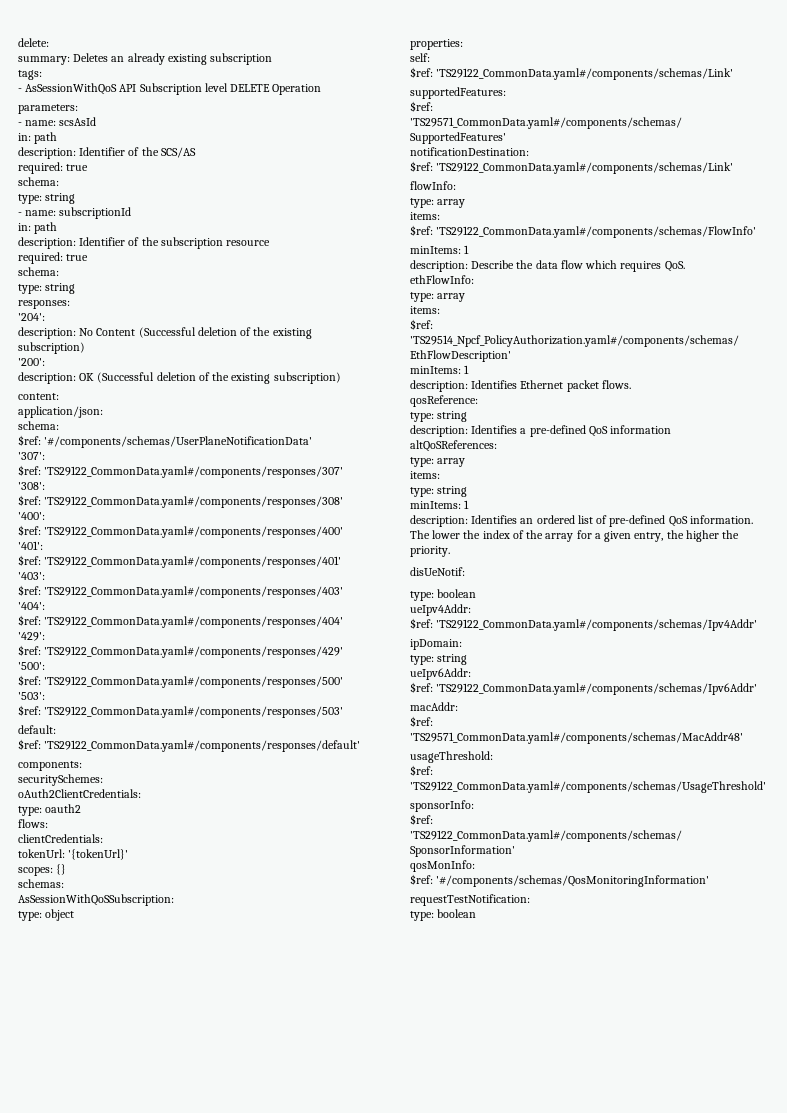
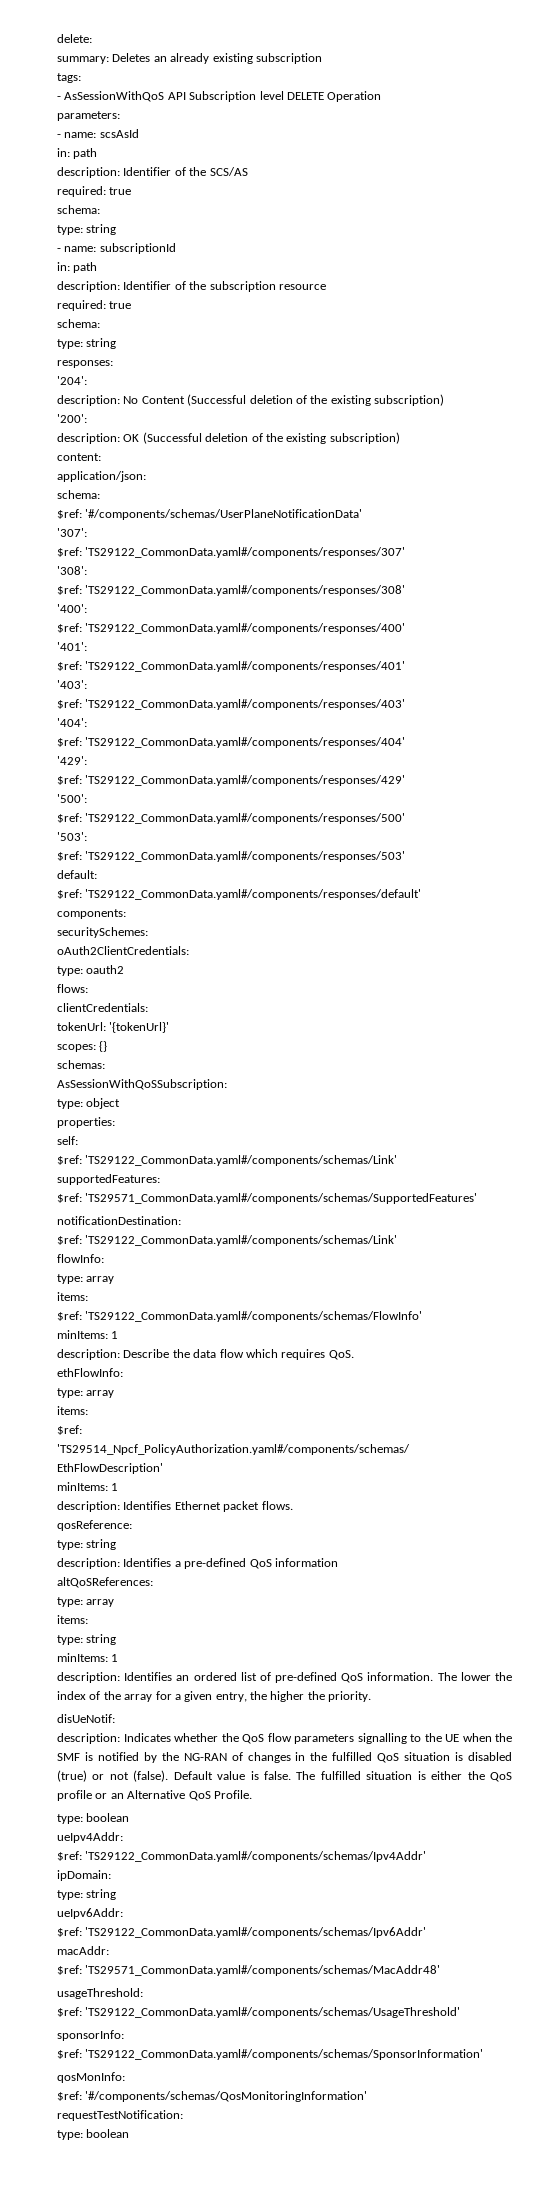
+ description: Indicates whether the QoS flow parameters signalling to the UE when the SMF is notified by the NG-RAN of changes in the fulfilled QoS situation is disabled (true) or not (false). Default value is false. The fulfilled situation is either the QoS profile or an Alternative QoS Profile.

